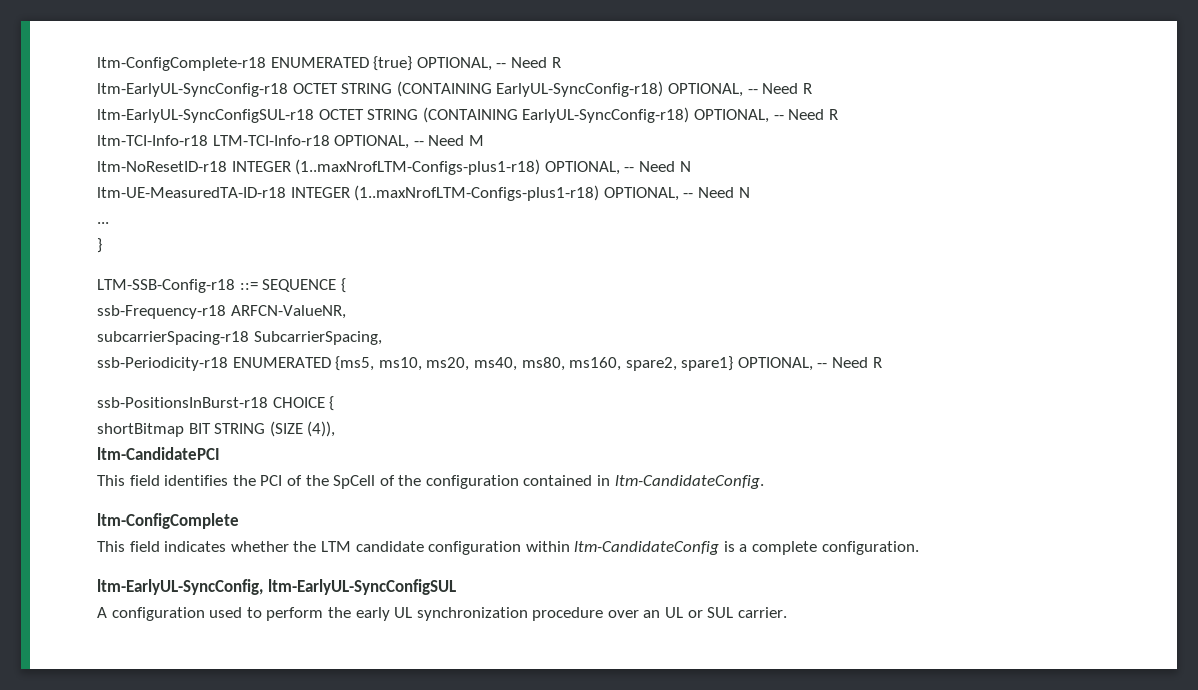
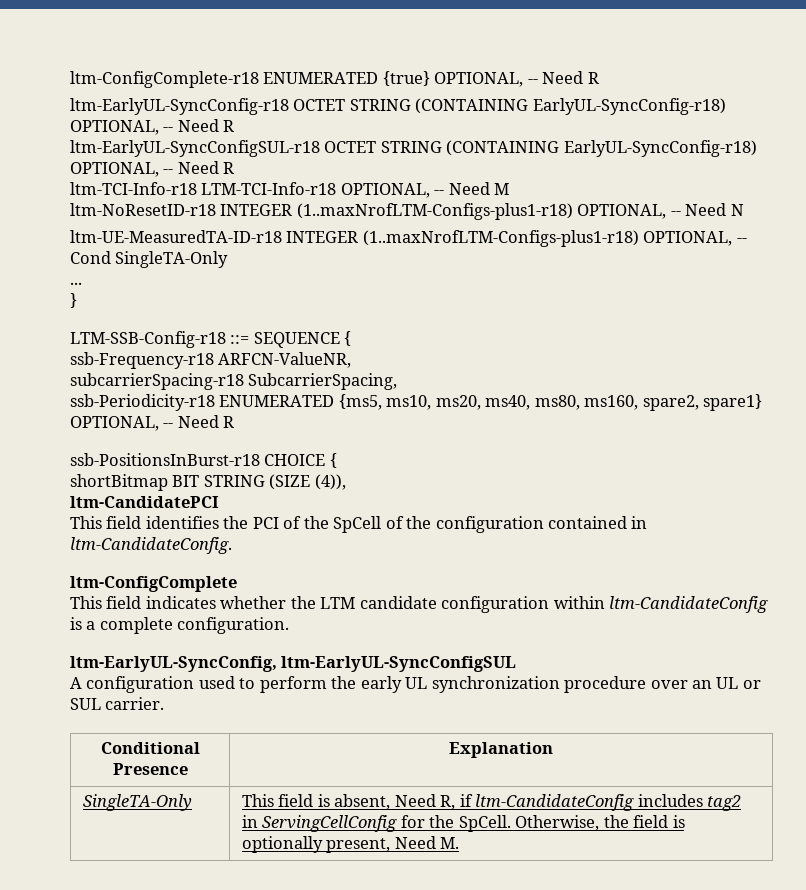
- ltm-UE-MeasuredTA-ID-r18 INTEGER (1..maxNrofLTM-Configs-plus1-r18) OPTIONAL, -- Need N
+ ltm-UE-MeasuredTA-ID-r18 INTEGER (1..maxNrofLTM-Configs-plus1-r18) OPTIONAL, -- Cond SingleTA-Only
+ Conditional Presence | Explanation
+ SingleTA-Only | This field is absent, Need R, if ltm-CandidateConfig includes tag2 in ServingCellConfig for the SpCell. Otherwise, the field is optionally present, Need M.

